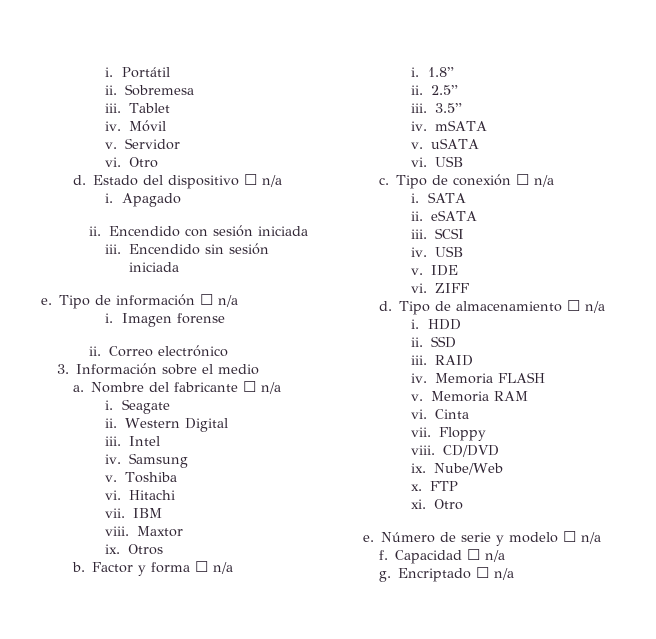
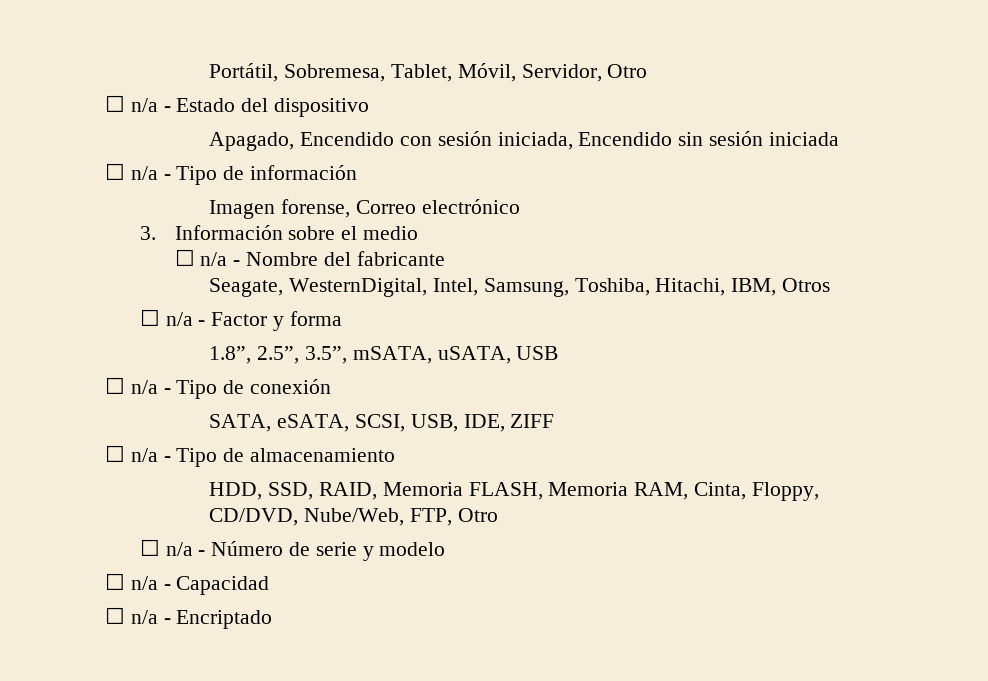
- i. Portátil
- ii. Sobremesa
- iii. Tablet
- iv. Móvil
- v. Servidor
- vi. Otro
- d. Estado del dispositivo ☐ n/a
- i. Apagado
- ii. Encendido con sesión iniciada
- iii. Encendido sin sesión iniciada
+ Portátil, Sobremesa, Tablet, Móvil, Servidor, Otro
+ ☐ n/a - Estado del dispositivo
+ Apagado, Encendido con sesión iniciada, Encendido sin sesión iniciada
- e. Tipo de información ☐ n/a
- i. Imagen forense
- ii. Correo electrónico
+ ☐ n/a - Tipo de información
+ Imagen forense, Correo electrónico
- a. Nombre del fabricante ☐ n/a
- i. Seagate
- ii. Western Digital
- iii. Intel
- iv. Samsung
- v. Toshiba
- vi. Hitachi
- vii. IBM
- viii. Maxtor
- ix. Otros
- b. Factor y forma ☐ n/a
- i. 1.8”
- ii. 2.5”
- iii. 3.5”
- iv. mSATA
- v. uSATA
- vi. USB
- c. Tipo de conexión ☐ n/a
- i. SATA
- ii. eSATA
- iii. SCSI
- iv. USB
- v. IDE
- vi. ZIFF
- d. Tipo de almacenamiento ☐ n/a
- i. HDD
- ii. SSD
- iii. RAID
- iv. Memoria FLASH
- v. Memoria RAM
- vi. Cinta
- vii. Floppy
- viii. CD/DVD
- ix. Nube/Web
- x. FTP
- xi. Otro
- e. Número de serie y modelo ☐ n/a
- f. Capacidad ☐ n/a
- g. Encriptado ☐ n/a
+ ☐ n/a - Nombre del fabricante
+ Seagate, WesternDigital, Intel, Samsung, Toshiba, Hitachi, IBM, Otros
+ ☐ n/a - Factor y forma
+ 1.8”, 2.5”, 3.5”, mSATA, uSATA, USB
+ ☐ n/a - Tipo de conexión
+ SATA, eSATA, SCSI, USB, IDE, ZIFF
+ ☐ n/a - Tipo de almacenamiento
+ HDD, SSD, RAID, Memoria FLASH, Memoria RAM, Cinta, Floppy, CD/DVD, Nube/Web, FTP, Otro
+ ☐ n/a - Número de serie y modelo
+ ☐ n/a - Capacidad
+ ☐ n/a - Encriptado

